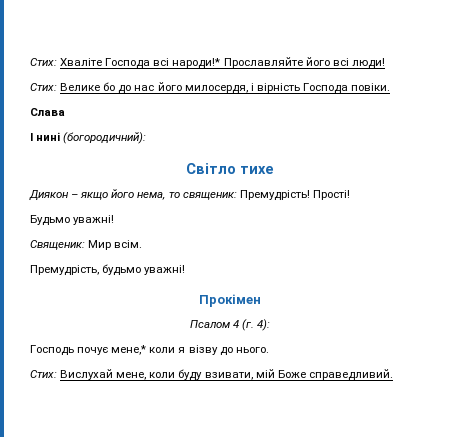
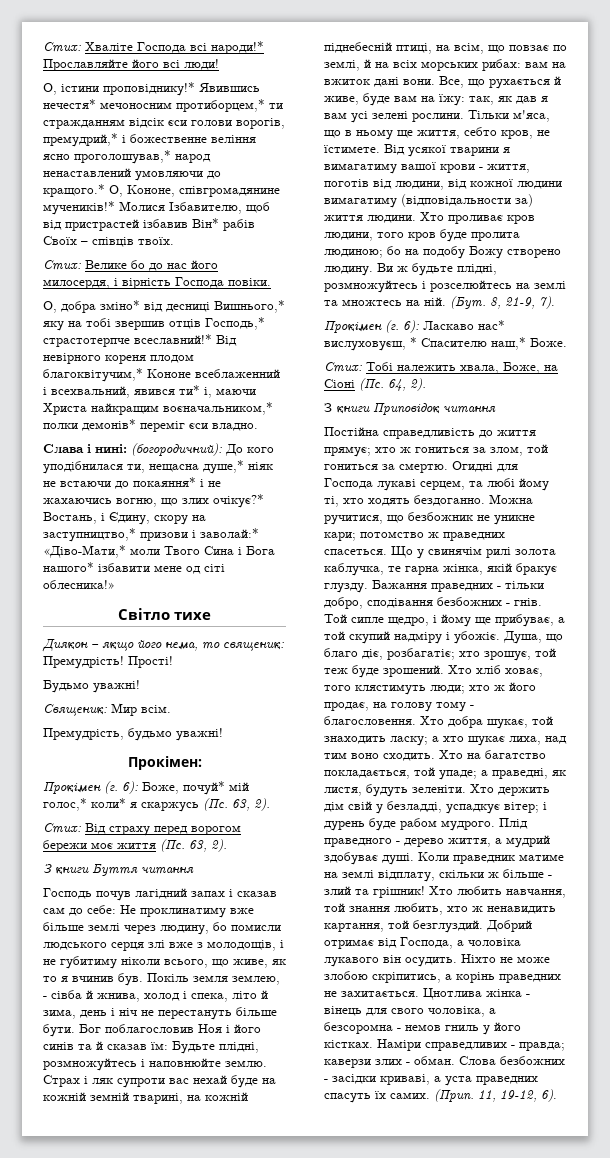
+ О, істини проповіднику!* Явившись нечестя* мечоносним протиборцем,* ти стражданням відсік єси голови ворогів, премудрий,* і божественне веління ясно проголошував,* народ ненаставлений умовляючи до кращого.* О, Кононе, співгромадянине мучеників!* Молися Ізбавителю, щоб від пристрастей ізбавив Він* рабів Своїх – співців твоїх.
+ О, добра зміно* від десниці Вишнього,* яку на тобі звершив отців Господь,* страстотерпче всеславний!* Від невірного кореня плодом благоквітучим,* Кононе всеблаженний і всехвальний, явився ти* і, маючи Христа найкращим воєначальником,* полки демонів* переміг єси владно.
- Слава
- І нині (богородичний):
+ Слава і нині: (богородичний): До кого уподібнилася ти, нещасна душе,* ніяк не встаючи до покаяння* і не жахаючись вогню, що злих очікує?* Востань, і Єдину, скору на заступництво,* призови і заволай:* «Діво-Мати,* моли Твого Сина і Бога нашого* ізбавити мене од сіті облесника!»
- Прокімен
- Псалом 4 (г. 4):
- Господь почує мене,* коли я візву до нього.
- Стих: Вислухай мене, коли буду взивати, мій Боже справедливий.
+ Прокімен:
+ Прокімен (г. 6): Боже, почуй* мій голос,* коли* я скаржусь (Пс. 63, 2).
+ Стих: Від страху перед ворогом бережи моє життя (Пс. 63, 2).
+ З книги Буття читання
+ Господь почув лагідний запах і сказав сам до себе: Не проклинатиму вже більше землі через людину, бо помисли людського серця злі вже з молодощів, і не губитиму ніколи всього, що живе, як то я вчинив був. Покіль земля землею, - сівба й жнива, холод і спека, літо й зима, день і ніч не перестануть більше бути. Бог поблагословив Ноя і його синів та й сказав їм: Будьте плідні, розмножуйтесь і наповнюйте землю. Страх і ляк супроти вас нехай буде на кожній земній тварині, на кожній піднебесній птиці, на всім, що повзає по землі, й на всіх морських рибах: вам на вжиток дані вони. Все, що рухається й живе, буде вам на їжу: так, як дав я вам усі зелені рослини. Тільки м'яса, що в ньому ще життя, себто кров, не їстимете. Від усякої тварини я вимагатиму вашої крови - життя, поготів від людини, від кожної людини вимагатиму (відповідальности за) життя людини. Хто проливає кров людини, того кров буде пролита людиною; бо на подобу Божу створено людину. Ви ж будьте плідні, розмножуйтесь і розселюйтесь на землі та множтесь на ній. (Бут. 8, 21-9, 7).
+ Прокімен (г. 6): Ласкаво нас* вислуховуєш, * Спасителю наш,* Боже.
+ Стих: Тобі належить хвала, Боже, на Сіоні (Пс. 64, 2).
+ З книги Приповідок читання
+ Постійна справедливість до життя прямує; хто ж гониться за злом, той гониться за смертю. Огидні для Господа лукаві серцем, та любі йому ті, хто ходять бездоганно. Можна ручитися, що безбожник не уникне кари; потомство ж праведних спасеться. Що у свинячім рилі золота каблучка, те гарна жінка, якій бракує глузду. Бажання праведних - тільки добро, сподівання безбожних - гнів. Той сипле щедро, і йому ще прибуває, а той скупий надміру і убожіє. Душа, що благо діє, розбагатіє; хто зрошує, той теж буде зрошений. Хто хліб ховає, того клястимуть люди; хто ж його продає, на голову тому - благословення. Хто добра шукає, той знаходить ласку; а хто шукає лиха, над тим воно сходить. Хто на багатство покладається, той упаде; а праведні, як листя, будуть зеленіти. Хто держить дім свій у безладді, успадкує вітер; і дурень буде рабом мудрого. Плід праведного - дерево життя, а мудрий здобуває душі. Коли праведник матиме на землі відплату, скільки ж більше - злий та грішник! Хто любить навчання, той знання любить, хто ж ненавидить картання, той безглуздий. Добрий отримає від Господа, а чоловіка лукавого він осудить. Ніхто не може злобою скріпитись, а корінь праведних не захитається. Цнотлива жінка - вінець для свого чоловіка, а безсоромна - немов гниль у його кістках. Наміри справедливих - правда; каверзи злих - обман. Слова безбожних - засідки криваві, а уста праведних спасуть їх самих. (Прип. 11, 19-12, 6).

